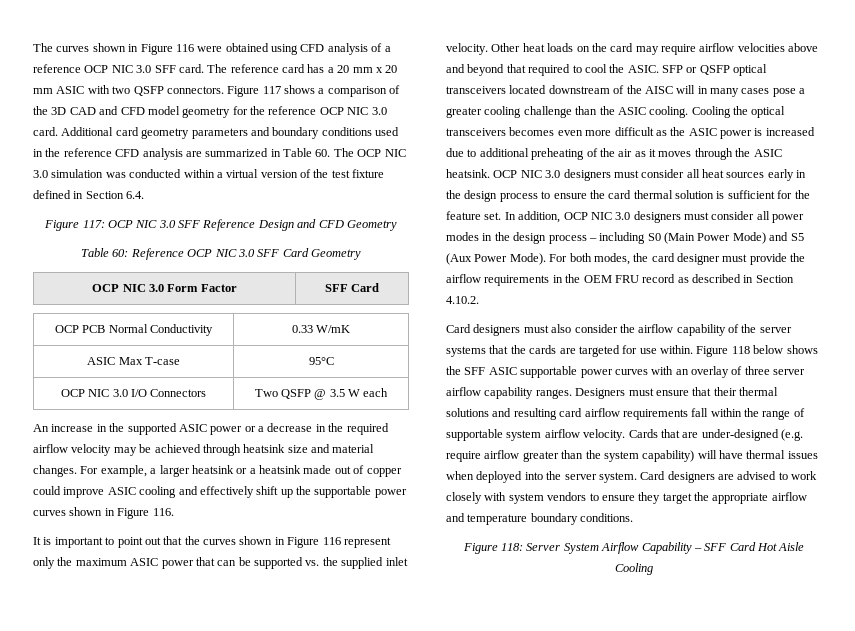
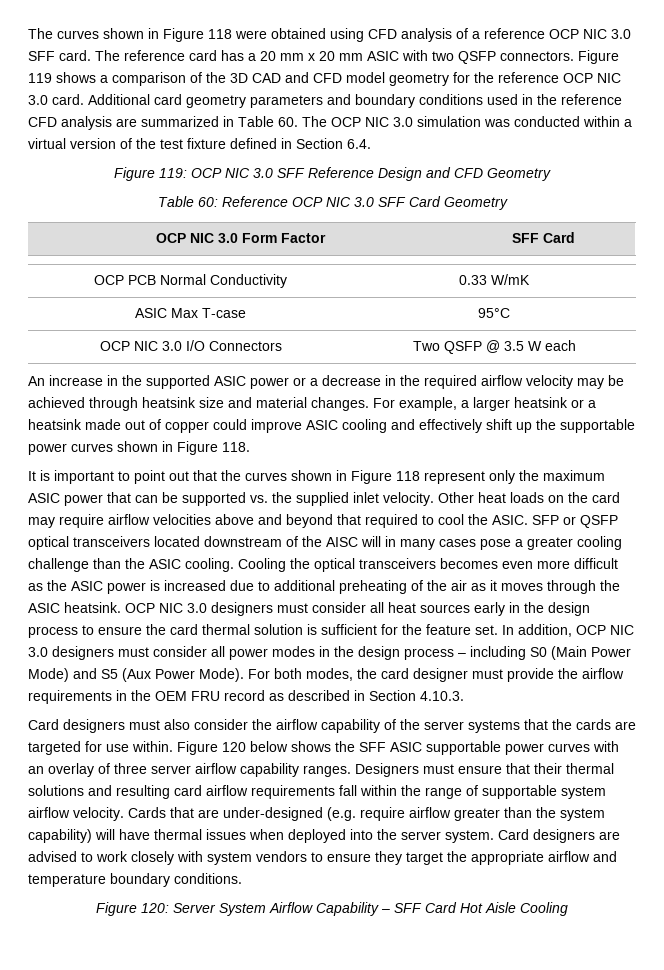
- The curves shown in Figure 116 were obtained using CFD analysis of a reference OCP NIC 3.0 SFF card.
+ The curves shown in Figure 118 were obtained using CFD analysis of a reference OCP NIC 3.0 SFF card.
- Figure 117 shows a comparison of the 3D CAD and CFD model geometry for the reference OCP NIC 3.0 card.
+ Figure 119 shows a comparison of the 3D CAD and CFD model geometry for the reference OCP NIC 3.0 card.
- Figure 117: OCP NIC 3.0 SFF Reference Design and CFD Geometry
+ Figure 119: OCP NIC 3.0 SFF Reference Design and CFD Geometry
- For example, a larger heatsink or a heatsink made out of copper could improve ASIC cooling and effectively shift up the supportable power curves shown in Figure 116.
+ For example, a larger heatsink or a heatsink made out of copper could improve ASIC cooling and effectively shift up the supportable power curves shown in Figure 118.
- It is important to point out that the curves shown in Figure 116 represent only the maximum ASIC power that can be supported vs. the supplied inlet velocity.
+ It is important to point out that the curves shown in Figure 118 represent only the maximum ASIC power that can be supported vs. the supplied inlet velocity.
- For both modes, the card designer must provide the airflow requirements in the OEM FRU record as described in Section 4.10.2.
+ For both modes, the card designer must provide the airflow requirements in the OEM FRU record as described in Section 4.10.3.
- Figure 118 below shows the SFF ASIC supportable power curves with an overlay of three server airflow capability ranges.
+ Figure 120 below shows the SFF ASIC supportable power curves with an overlay of three server airflow capability ranges.
- Figure 118: Server System Airflow Capability – SFF Card Hot Aisle Cooling
+ Figure 120: Server System Airflow Capability – SFF Card Hot Aisle Cooling

